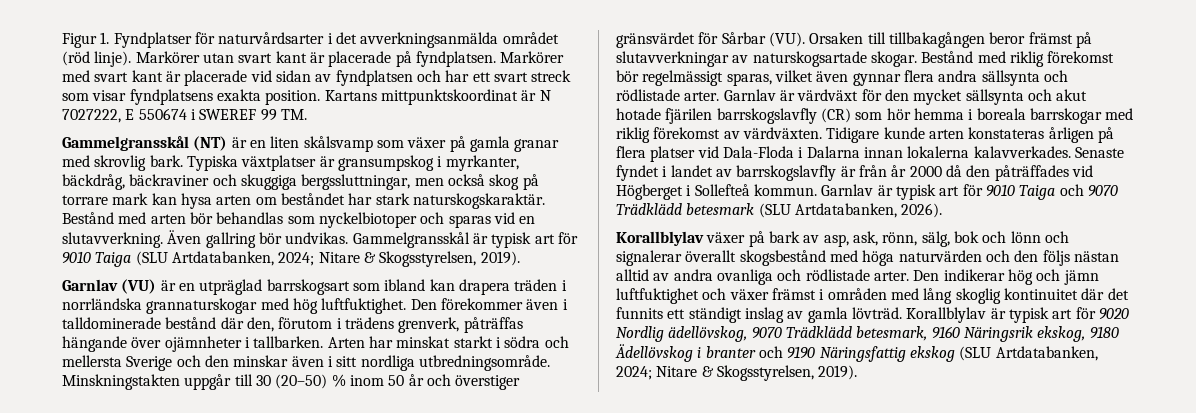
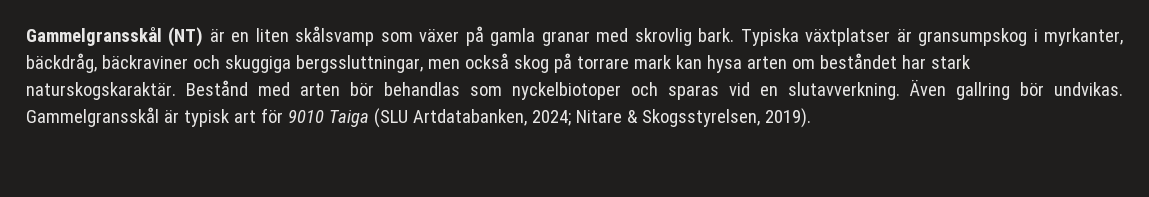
- Figur 1. Fyndplatser för naturvårdsarter i det avverkningsanmälda området (röd linje). Markörer utan svart kant är placerade på fyndplatsen. Markörer med svart kant är placerade vid sidan av fyndplatsen och har ett svart streck som visar fyndplatsens exakta position. Kartans mittpunktskoordinat är N 7027222, E 550674 i SWEREF 99 TM.
- Garnlav (VU) är en utpräglad barrskogsart som ibland kan drapera träden i norrländska grannaturskogar med hög luftfuktighet. Den förekommer även i talldominerade bestånd där den, förutom i trädens grenverk, påträffas hängande över ojämnheter i tallbarken. Arten har minskat starkt i södra och mellersta Sverige och den minskar även i sitt nordliga utbredningsområde. Minskningstakten uppgår till 30 (20–50) % inom 50 år och överstiger gränsvärdet för Sårbar (VU). Orsaken till tillbakagången beror främst på slutavverkningar av naturskogsartade skogar. Bestånd med riklig förekomst bör regelmässigt sparas, vilket även gynnar flera andra sällsynta och rödlistade arter. Garnlav är värdväxt för den mycket sällsynta och akut hotade fjärilen barrskogslavfly (CR) som hör hemma i boreala barrskogar med riklig förekomst av värdväxten. Tidigare kunde arten konstateras årligen på flera platser vid Dala-Floda i Dalarna innan lokalerna kalavverkades. Senaste fyndet i landet av barrskogslavfly är från år 2000 då den påträffades vid Högberget i Sollefteå kommun. Garnlav är typisk art för 9010 Taiga och 9070 Trädklädd betesmark (SLU Artdatabanken, 2026).
- Korallblylav växer på bark av asp, ask, rönn, sälg, bok och lönn och signalerar överallt skogsbestånd med höga naturvärden och den följs nästan alltid av andra ovanliga och rödlistade arter. Den indikerar hög och jämn luftfuktighet och växer främst i områden med lång skoglig kontinuitet där det funnits ett ständigt inslag av gamla lövträd. Korallblylav är typisk art för 9020 Nordlig ädellövskog, 9070 Trädklädd betesmark, 9160 Näringsrik ekskog, 9180 Ädellövskog i branter och 9190 Näringsfattig ekskog (SLU Artdatabanken, 2024; Nitare & Skogsstyrelsen, 2019).

